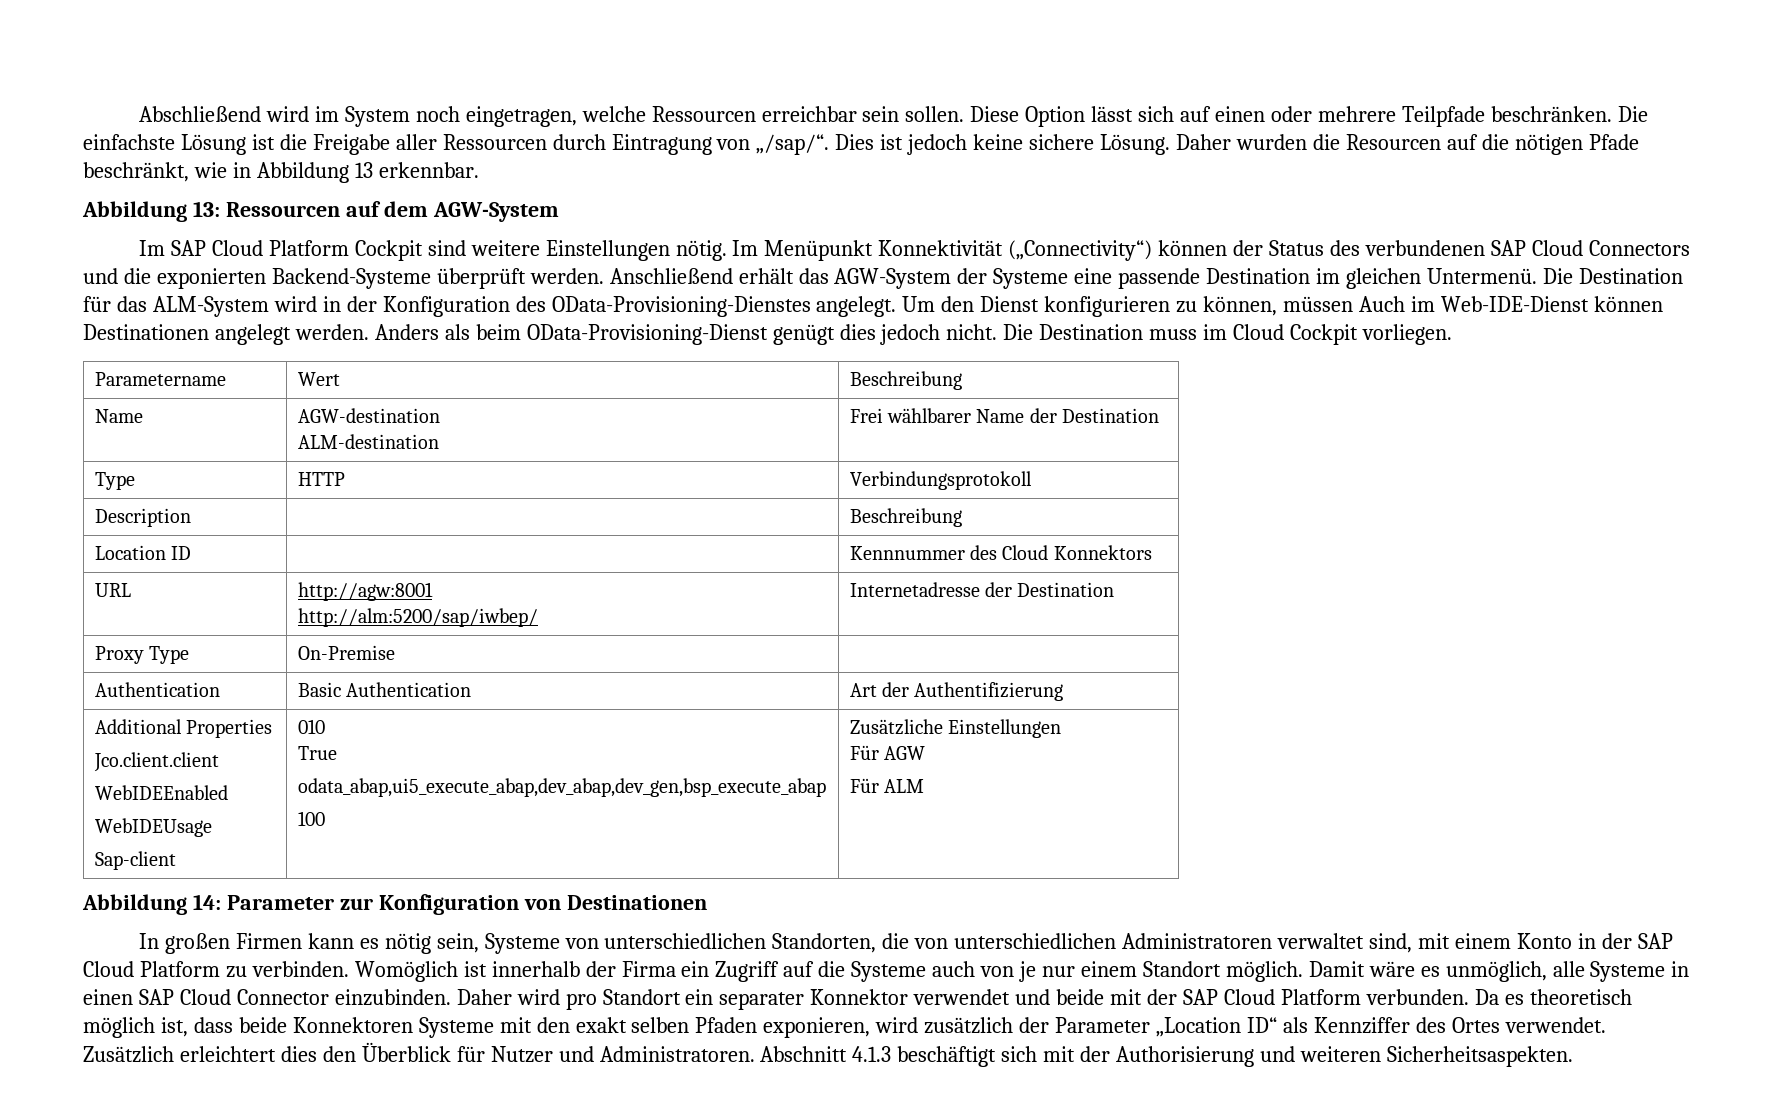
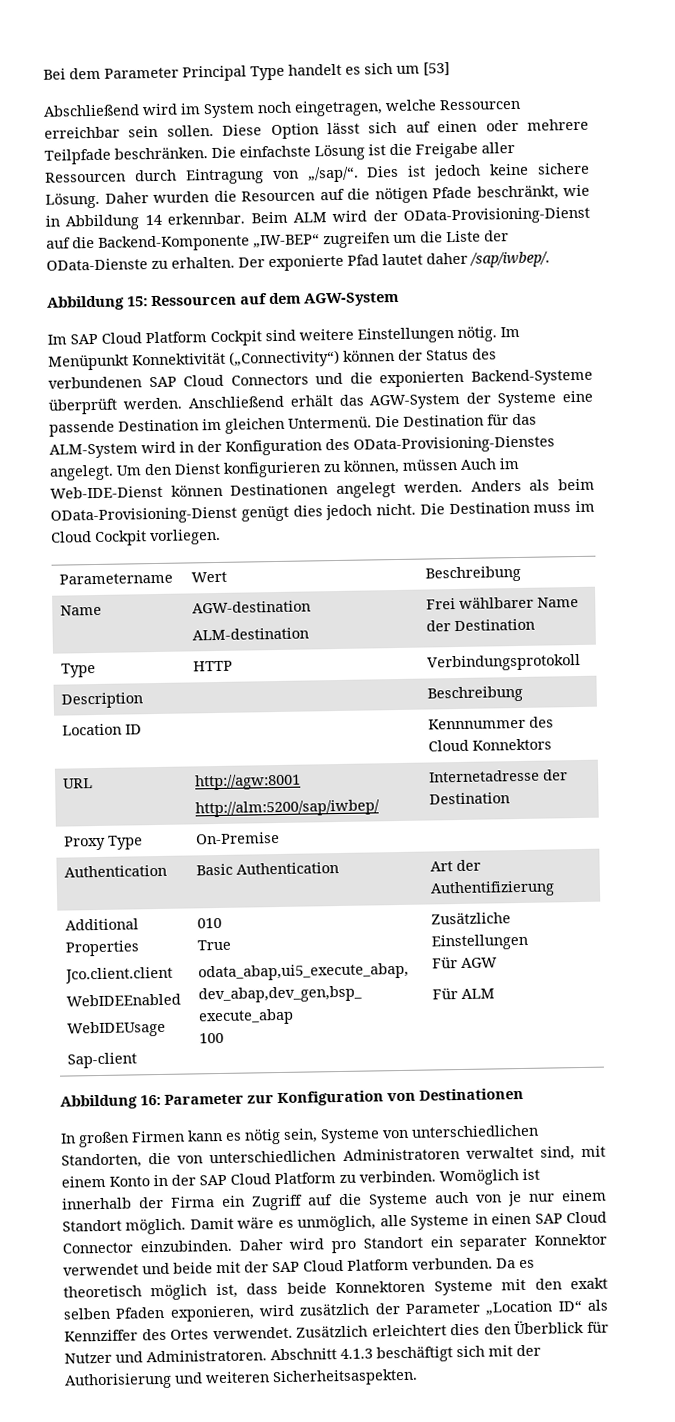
+ Bei dem Parameter Principal Type handelt es sich um [53]
- Daher wurden die Resourcen auf die nötigen Pfade beschränkt, wie in Abbildung 13 erkennbar.
- Abbildung 13: Ressourcen auf dem AGW-System
+ Daher wurden die Resourcen auf die nötigen Pfade beschränkt, wie in Abbildung 14 erkennbar. Beim ALM wird der OData-Provisioning-Dienst auf die Backend-Komponente „IW-BEP“ zugreifen um die Liste der OData-Dienste zu erhalten. Der exponierte Pfad lautet daher /sap/iwbep/.
+ Abbildung 15: Ressourcen auf dem AGW-System
- Abbildung 14: Parameter zur Konfiguration von Destinationen
+ Abbildung 16: Parameter zur Konfiguration von Destinationen

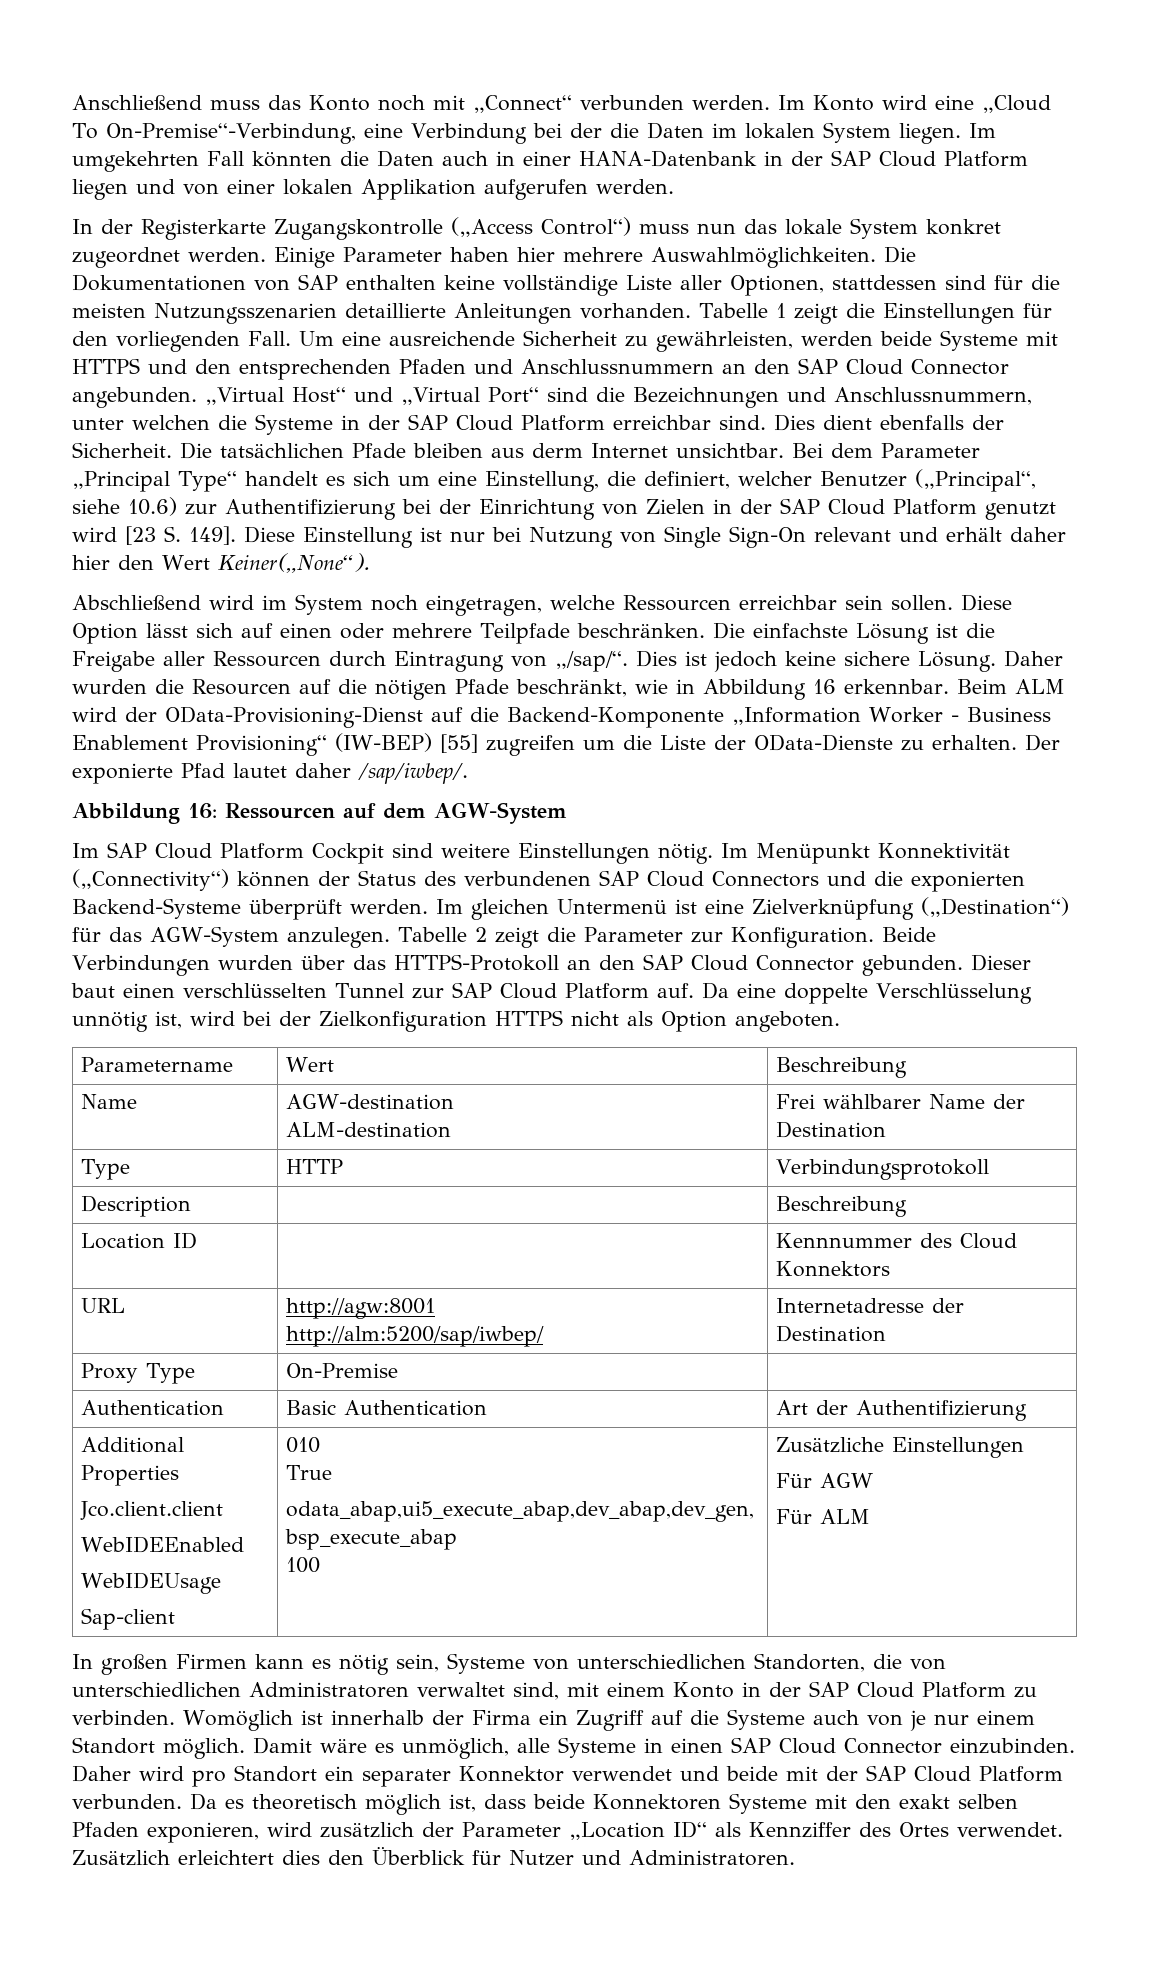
+ Anschließend muss das Konto noch mit „Connect“ verbunden werden. Im Konto wird eine „Cloud To On-Premise“-Verbindung, eine Verbindung bei der die Daten im lokalen System liegen. Im umgekehrten Fall könnten die Daten auch in einer HANA-Datenbank in der SAP Cloud Platform liegen und von einer lokalen Applikation aufgerufen werden.
+ In der Registerkarte Zugangskontrolle („Access Control“) muss nun das lokale System konkret zugeordnet werden. Einige Parameter haben hier mehrere Auswahlmöglichkeiten. Die Dokumentationen von SAP enthalten keine vollständige Liste aller Optionen, stattdessen sind für die meisten Nutzungsszenarien detaillierte Anleitungen vorhanden. Tabelle 1 zeigt die Einstellungen für den vorliegenden Fall. Um eine ausreichende Sicherheit zu gewährleisten, werden beide Systeme mit HTTPS und den entsprechenden Pfaden und Anschlussnummern an den SAP Cloud Connector angebunden. „Virtual Host“ und „Virtual Port“ sind die Bezeichnungen und Anschlussnummern, unter welchen die Systeme in der SAP Cloud Platform erreichbar sind. Dies dient ebenfalls der Sicherheit. Die tatsächlichen Pfade bleiben aus derm Internet unsichtbar.
- Bei dem Parameter Principal Type handelt es sich um [53]
+ Bei dem Parameter „Principal Type“ handelt es sich um eine Einstellung, die definiert, welcher Benutzer („Principal“, siehe 10.6) zur Authentifizierung bei der Einrichtung von Zielen in der SAP Cloud Platform genutzt wird [23 S. 149]. Diese Einstellung ist nur bei Nutzung von Single Sign-On relevant und erhält daher hier den Wert Keiner(„None“).
- Daher wurden die Resourcen auf die nötigen Pfade beschränkt, wie in Abbildung 14 erkennbar.
+ Daher wurden die Resourcen auf die nötigen Pfade beschränkt, wie in Abbildung 16 erkennbar.
- Beim ALM wird der OData-Provisioning-Dienst auf die Backend-Komponente „IW-BEP“ zugreifen um die Liste der OData-Dienste zu erhalten.
+ Beim ALM wird der OData-Provisioning-Dienst auf die Backend-Komponente „Information Worker - Business Enablement Provisioning“ (IW-BEP) [55] zugreifen um die Liste der OData-Dienste zu erhalten.
- Abbildung 15: Ressourcen auf dem AGW-System
+ Abbildung 16: Ressourcen auf dem AGW-System
- Anschließend erhält das AGW-System der Systeme eine passende Destination im gleichen Untermenü. Die Destination für das ALM-System wird in der Konfiguration des OData-Provisioning-Dienstes angelegt. Um den Dienst konfigurieren zu können, müssen Auch im Web-IDE-Dienst können Destinationen angelegt werden. Anders als beim OData-Provisioning-Dienst genügt dies jedoch nicht. Die Destination muss im Cloud Cockpit vorliegen.
+ Im gleichen Untermenü ist eine Zielverknüpfung („Destination“) für das AGW-System anzulegen. Tabelle 2 zeigt die Parameter zur Konfiguration. Beide Verbindungen wurden über das HTTPS-Protokoll an den SAP Cloud Connector gebunden. Dieser baut einen verschlüsselten Tunnel zur SAP Cloud Platform auf. Da eine doppelte Verschlüsselung unnötig ist, wird bei der Zielkonfiguration HTTPS nicht als Option angeboten.
- Abbildung 16: Parameter zur Konfiguration von Destinationen
- Abschnitt 4.1.3 beschäftigt sich mit der Authorisierung und weiteren Sicherheitsaspekten.

